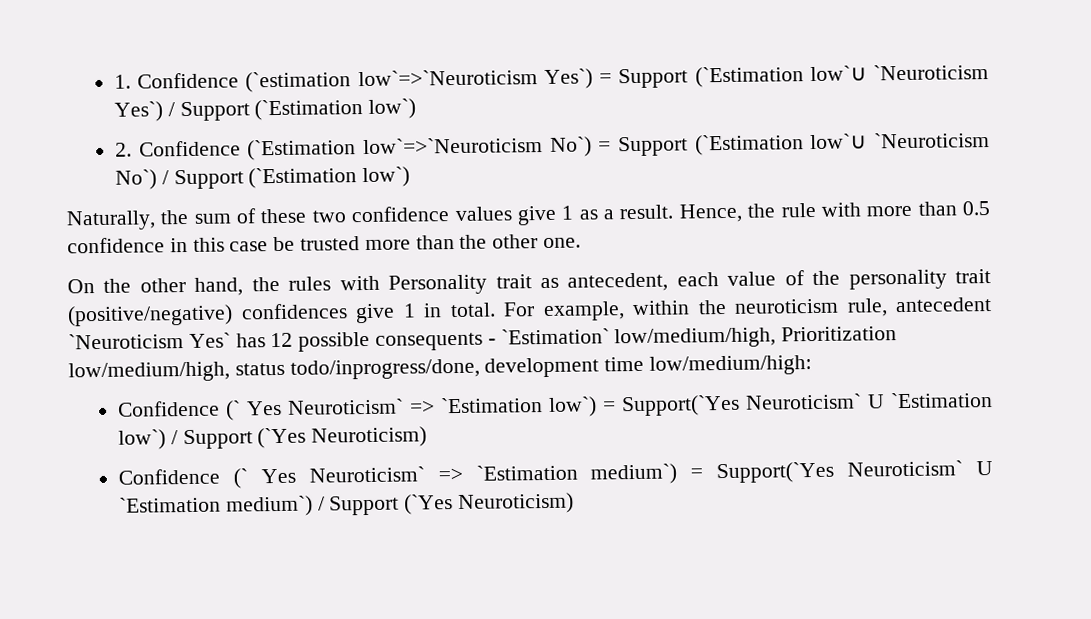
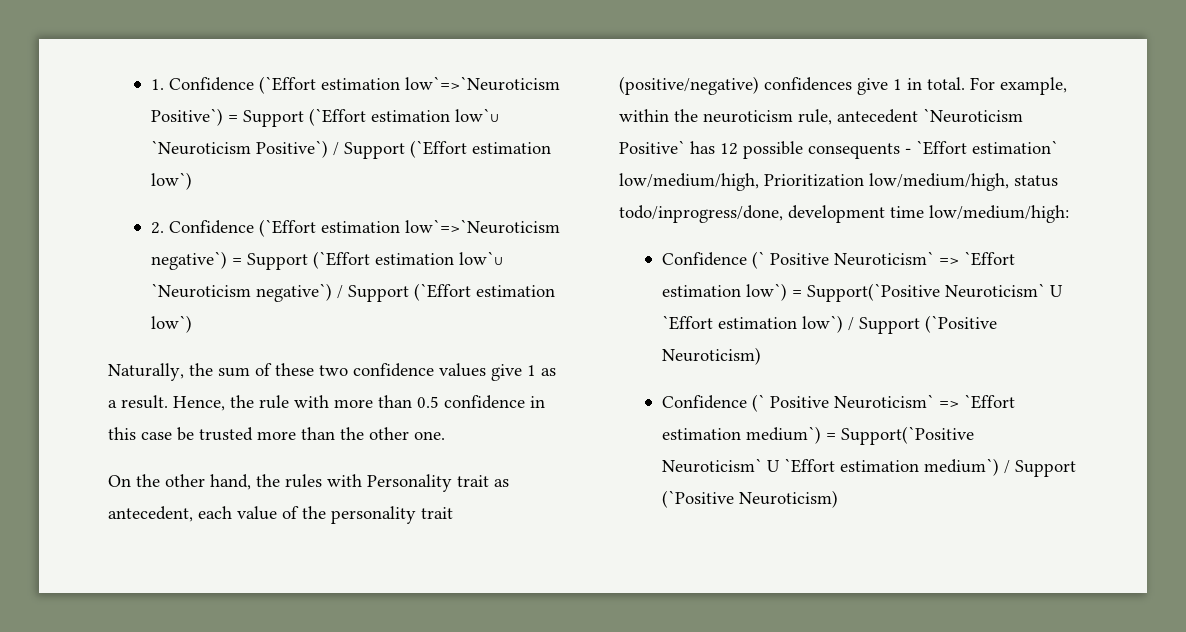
- 1. Confidence (`estimation low`=>`Neuroticism Yes`) = Support (`Estimation low`∪ `Neuroticism Yes`) / Support (`Estimation low`)
+ 1. Confidence (`Effort estimation low`=>`Neuroticism Positive`) = Support (`Effort estimation low`∪ `Neuroticism Positive`) / Support (`Effort estimation low`)
- 2. Confidence (`Estimation low`=>`Neuroticism No`) = Support (`Estimation low`∪ `Neuroticism No`) / Support (`Estimation low`)
+ 2. Confidence (`Effort estimation low`=>`Neuroticism negative`) = Support (`Effort estimation low`∪ `Neuroticism negative`) / Support (`Effort estimation low`)
- For example, within the neuroticism rule, antecedent `Neuroticism Yes` has 12 possible consequents - `Estimation` low/medium/high, Prioritization low/medium/high, status todo/inprogress/done, development time low/medium/high:
+ For example, within the neuroticism rule, antecedent `Neuroticism Positive` has 12 possible consequents - `Effort estimation` low/medium/high, Prioritization low/medium/high, status todo/inprogress/done, development time low/medium/high:
- Confidence (` Yes Neuroticism` => `Estimation low`) = Support(`Yes Neuroticism` U `Estimation low`) / Support (`Yes Neuroticism)
+ Confidence (` Positive Neuroticism` => `Effort estimation low`) = Support(`Positive Neuroticism` U `Effort estimation low`) / Support (`Positive Neuroticism)
- Confidence (` Yes Neuroticism` => `Estimation medium`) = Support(`Yes Neuroticism` U `Estimation medium`) / Support (`Yes Neuroticism)
+ Confidence (` Positive Neuroticism` => `Effort estimation medium`) = Support(`Positive Neuroticism` U `Effort estimation medium`) / Support (`Positive Neuroticism)

